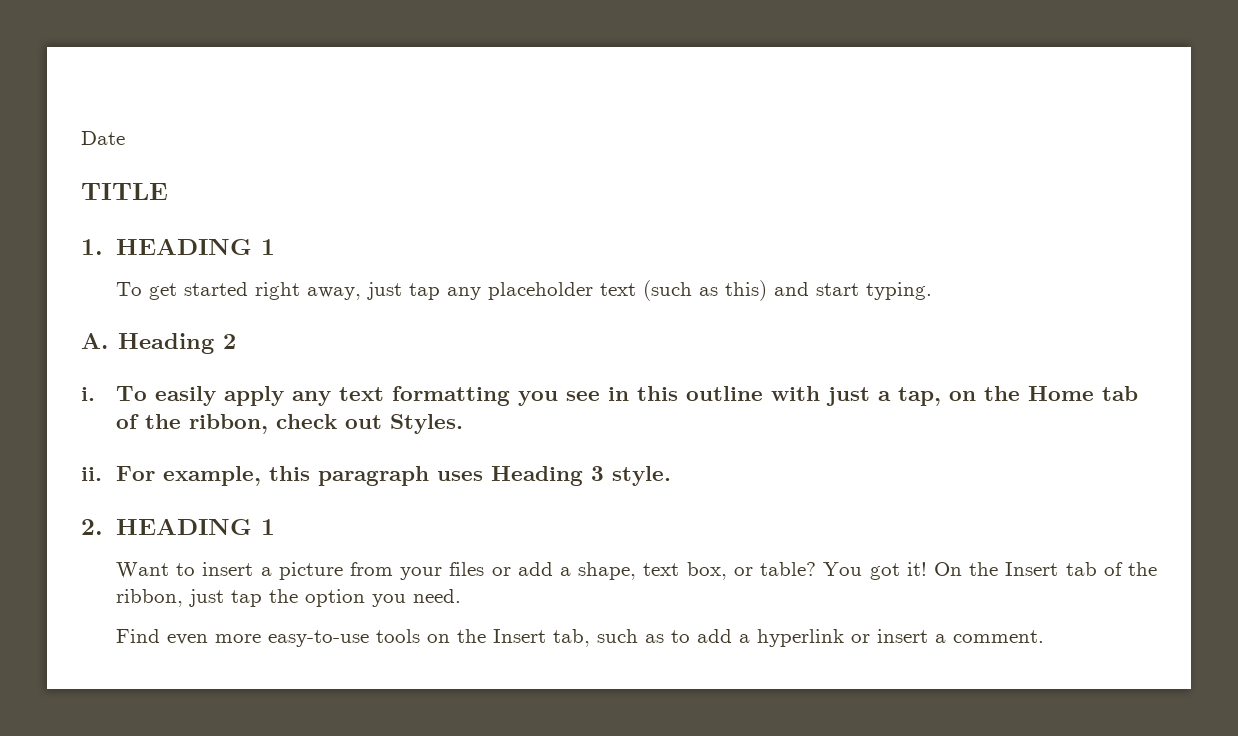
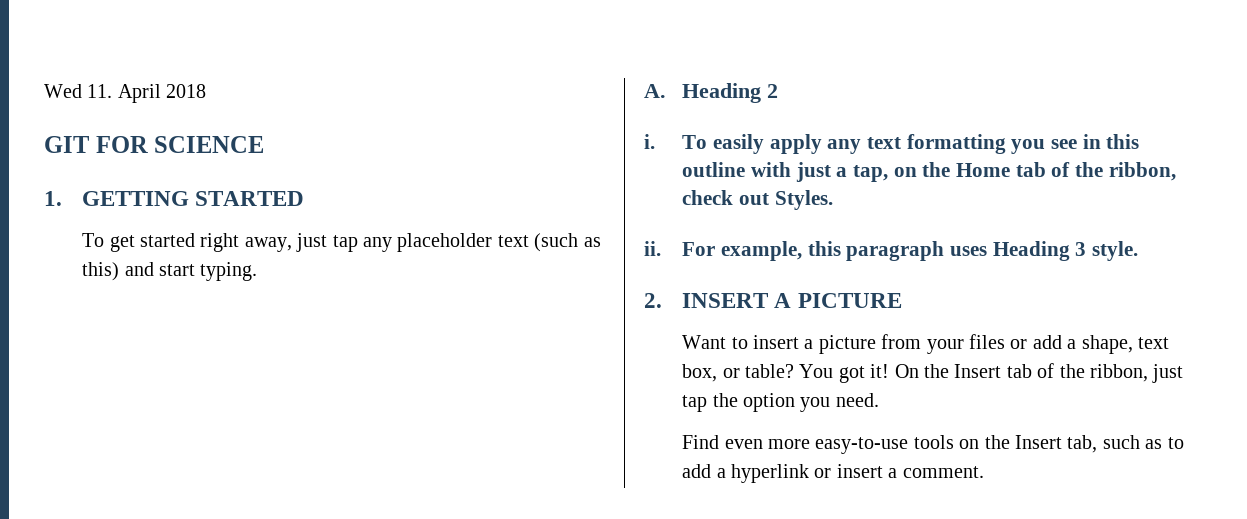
- Date
- TITLE
+ Wed 11. April 2018
+ GIT FOR SCIENCE
- 1. HEADING 1
+ 1. GETTING STARTED
- 2. HEADING 1
+ 2. INSERT A PICTURE

